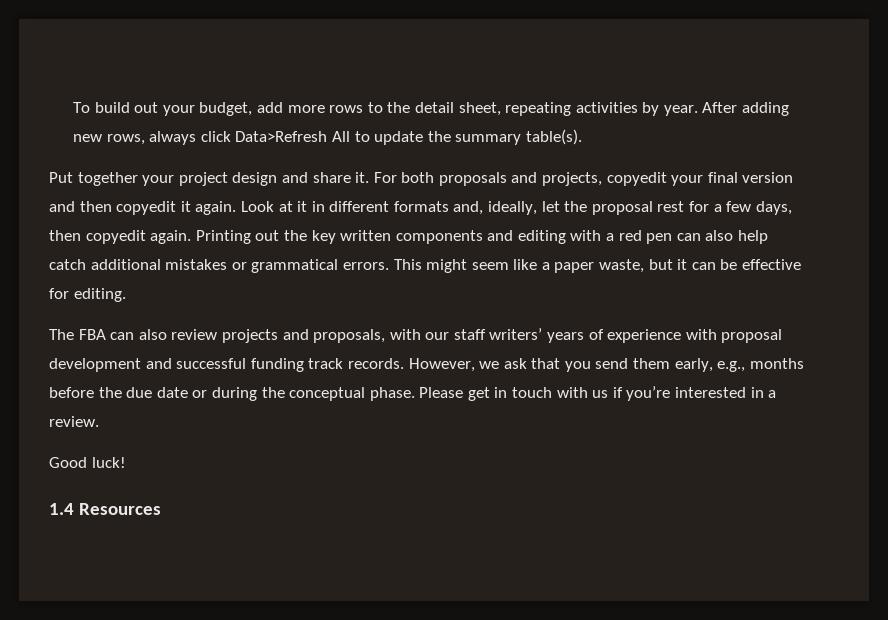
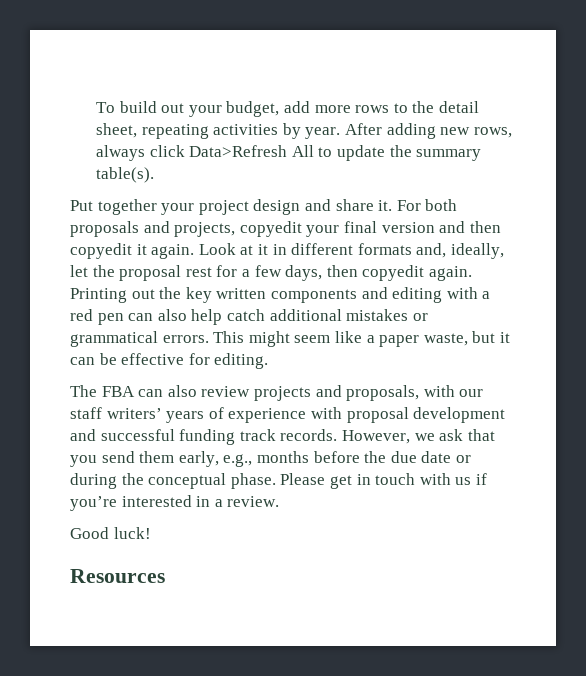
- 1.4 Resources
+ Resources

